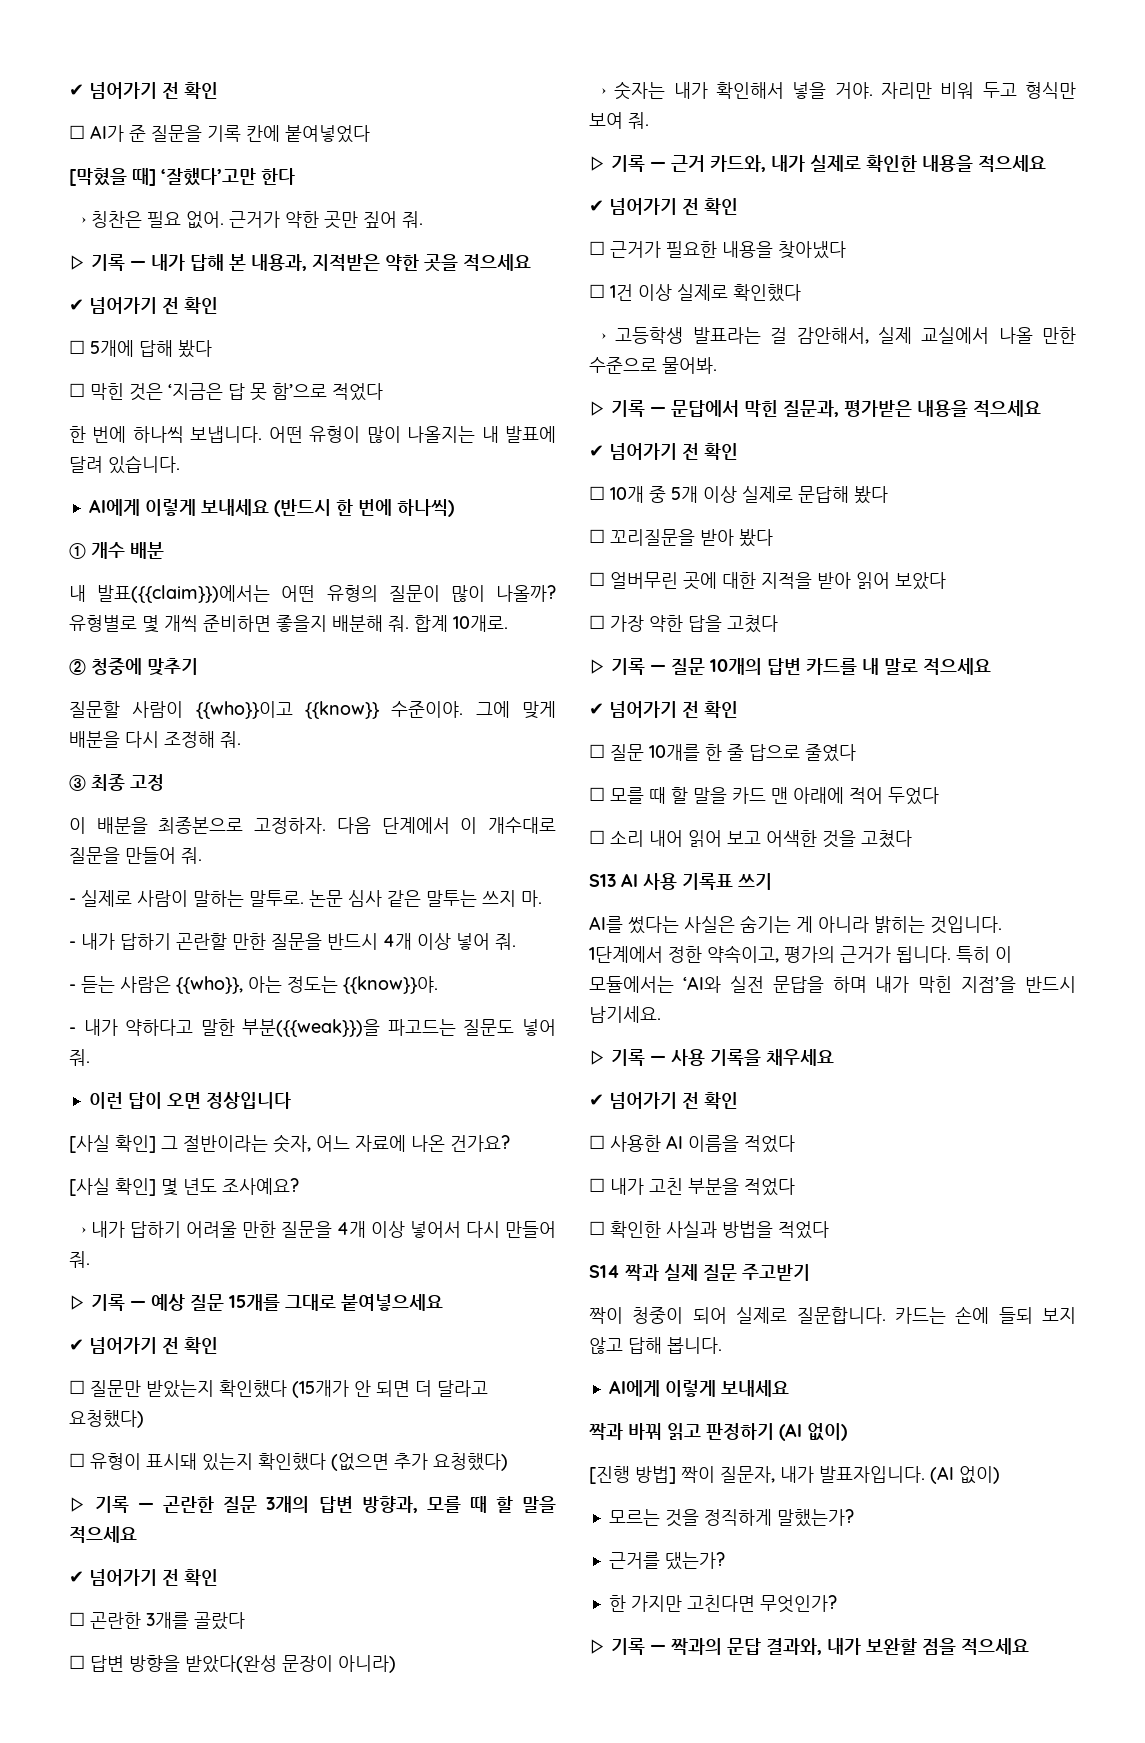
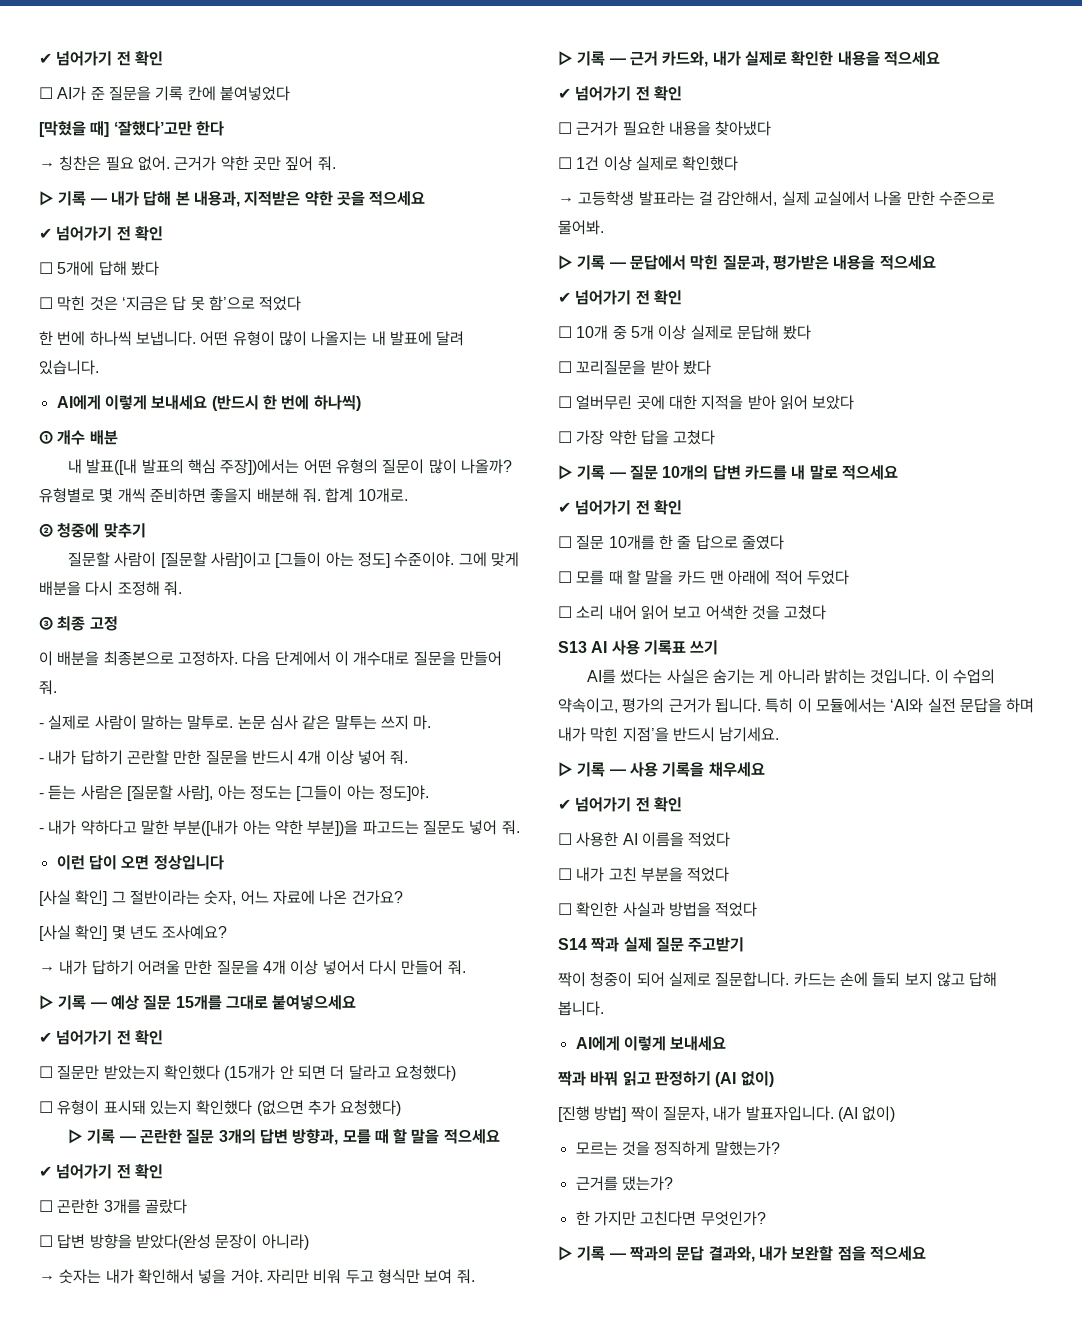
- 내 발표({{claim}})에서는 어떤 유형의 질문이 많이 나올까?
+ 내 발표([내 발표의 핵심 주장])에서는 어떤 유형의 질문이 많이 나올까?
- 질문할 사람이 {{who}}이고 {{know}} 수준이야.
+ 질문할 사람이 [질문할 사람]이고 [그들이 아는 정도] 수준이야.
- - 듣는 사람은 {{who}}, 아는 정도는 {{know}}야.
+ - 듣는 사람은 [질문할 사람], 아는 정도는 [그들이 아는 정도]야.
- - 내가 약하다고 말한 부분({{weak}})을 파고드는 질문도 넣어 줘.
+ - 내가 약하다고 말한 부분([내가 아는 약한 부분])을 파고드는 질문도 넣어 줘.
- 1단계에서 정한 약속이고, 평가의 근거가 됩니다.
+ 이 수업의 약속이고, 평가의 근거가 됩니다.

